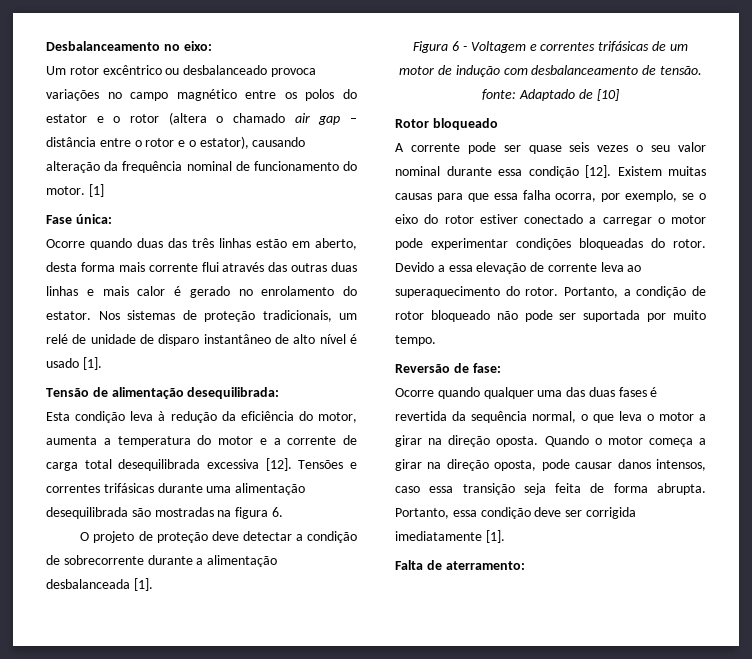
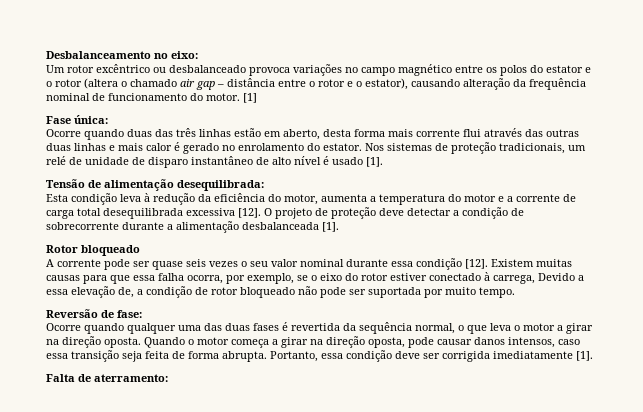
- Esta condição leva à redução da eficiência do motor, aumenta a temperatura do motor e a corrente de carga total desequilibrada excessiva [12]. Tensões e correntes trifásicas durante uma alimentação desequilibrada são mostradas na figura 6.
- O projeto de proteção deve detectar a condição de sobrecorrente durante a alimentação desbalanceada [1].
+ Esta condição leva à redução da eficiência do motor, aumenta a temperatura do motor e a corrente de carga total desequilibrada excessiva [12]. O projeto de proteção deve detectar a condição de sobrecorrente durante a alimentação desbalanceada [1].
- Figura 6 - Voltagem e correntes trifásicas de um motor de indução com desbalanceamento de tensão. fonte: Adaptado de [10]
- Existem muitas causas para que essa falha ocorra, por exemplo, se o eixo do rotor estiver conectado a carregar o motor pode experimentar condições bloqueadas do rotor. Devido a essa elevação de corrente leva ao superaquecimento do rotor. Portanto, a condição de rotor bloqueado não pode ser suportada por muito tempo.
+ Existem muitas causas para que essa falha ocorra, por exemplo, se o eixo do rotor estiver conectado à carrega, Devido a essa elevação de, a condição de rotor bloqueado não pode ser suportada por muito tempo.

